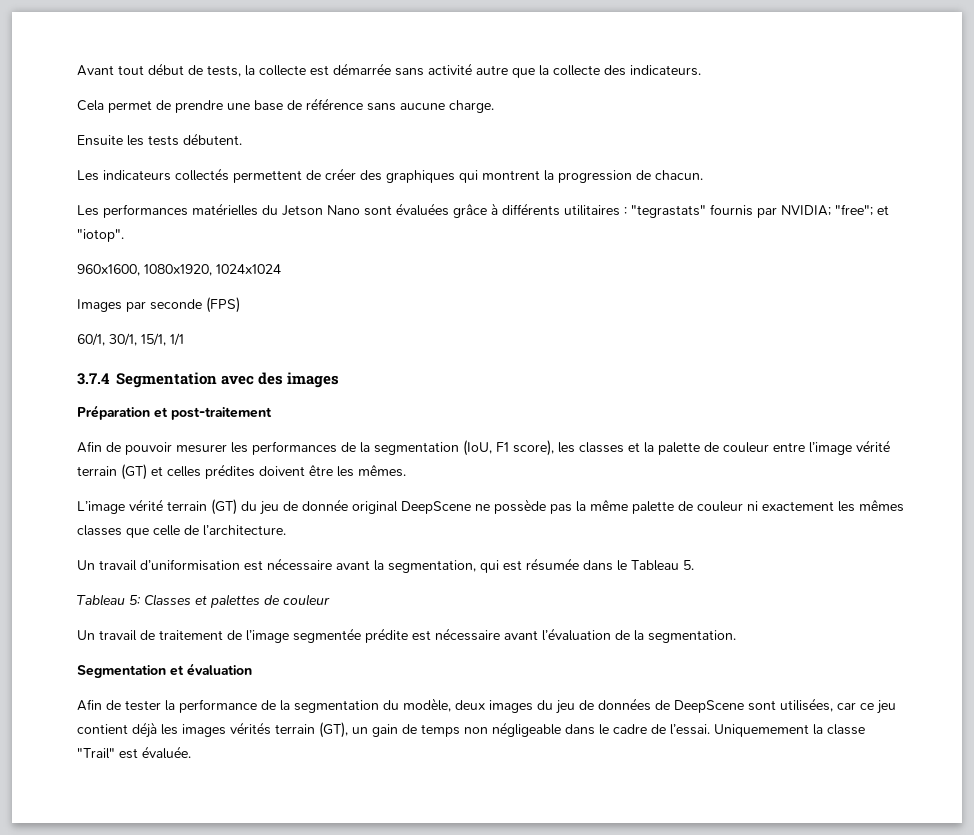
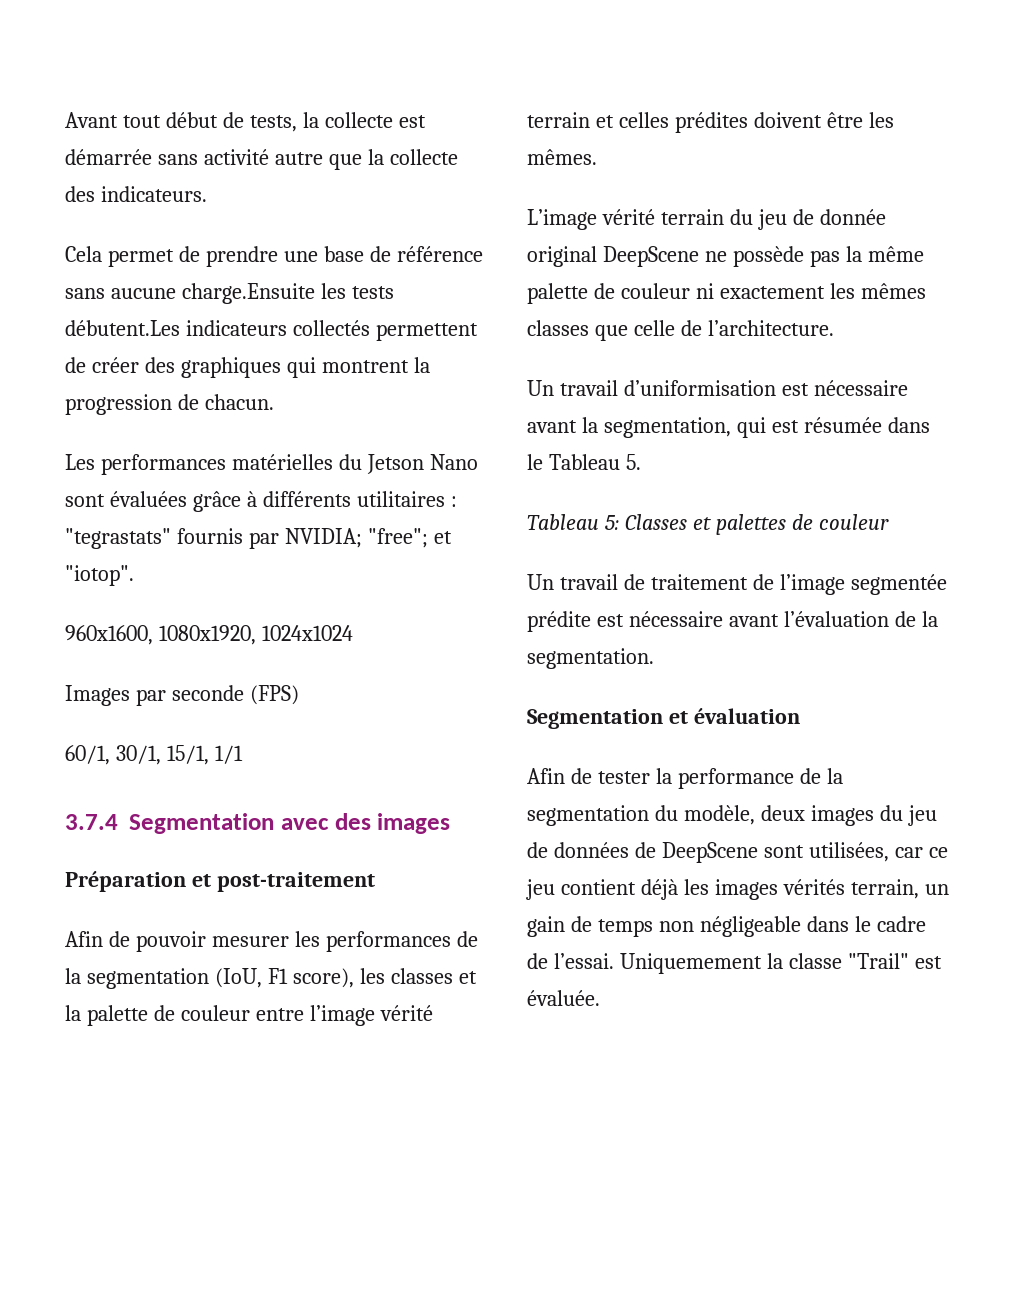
- Cela permet de prendre une base de référence sans aucune charge.
- Ensuite les tests débutent.
- Les indicateurs collectés permettent de créer des graphiques qui montrent la progression de chacun.
+ Cela permet de prendre une base de référence sans aucune charge.Ensuite les tests débutent.Les indicateurs collectés permettent de créer des graphiques qui montrent la progression de chacun.
- Afin de pouvoir mesurer les performances de la segmentation (IoU, F1 score), les classes et la palette de couleur entre l’image vérité terrain (GT) et celles prédites doivent être les mêmes.
+ Afin de pouvoir mesurer les performances de la segmentation (IoU, F1 score), les classes et la palette de couleur entre l’image vérité terrain et celles prédites doivent être les mêmes.
- L’image vérité terrain (GT) du jeu de donnée original DeepScene ne possède pas la même palette de couleur ni exactement les mêmes classes que celle de l’architecture.
+ L’image vérité terrain du jeu de donnée original DeepScene ne possède pas la même palette de couleur ni exactement les mêmes classes que celle de l’architecture.
- Afin de tester la performance de la segmentation du modèle, deux images du jeu de données de DeepScene sont utilisées, car ce jeu contient déjà les images vérités terrain (GT), un gain de temps non négligeable dans le cadre de l’essai.
+ Afin de tester la performance de la segmentation du modèle, deux images du jeu de données de DeepScene sont utilisées, car ce jeu contient déjà les images vérités terrain, un gain de temps non négligeable dans le cadre de l’essai.

